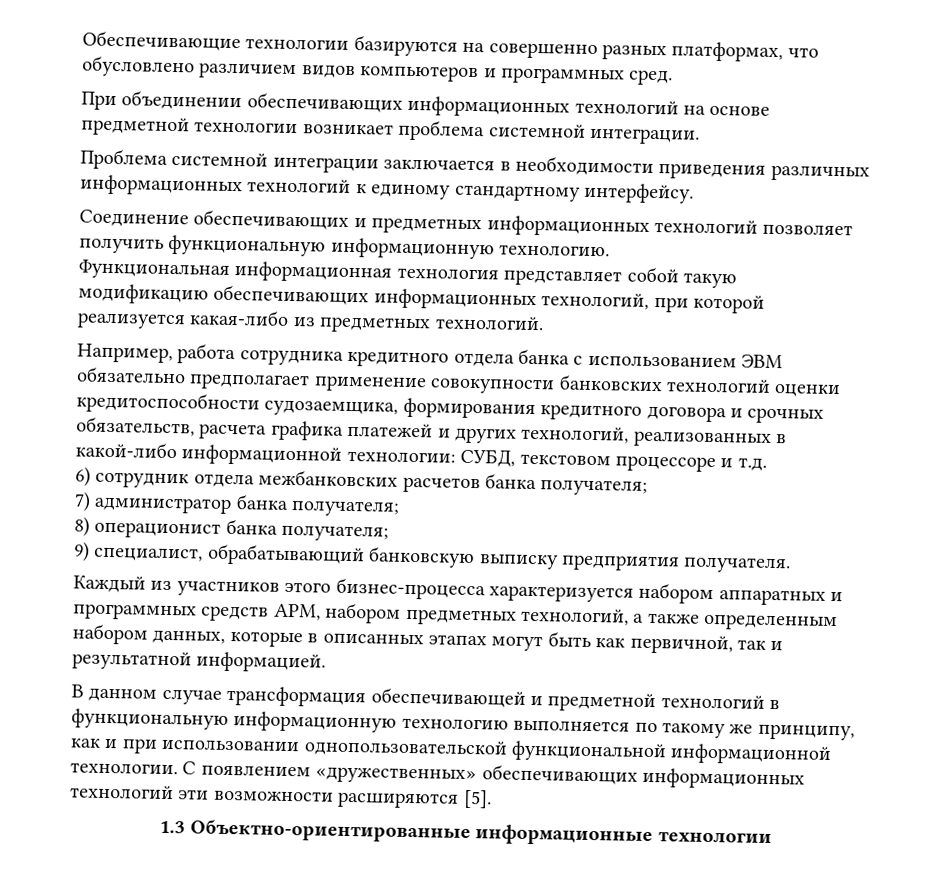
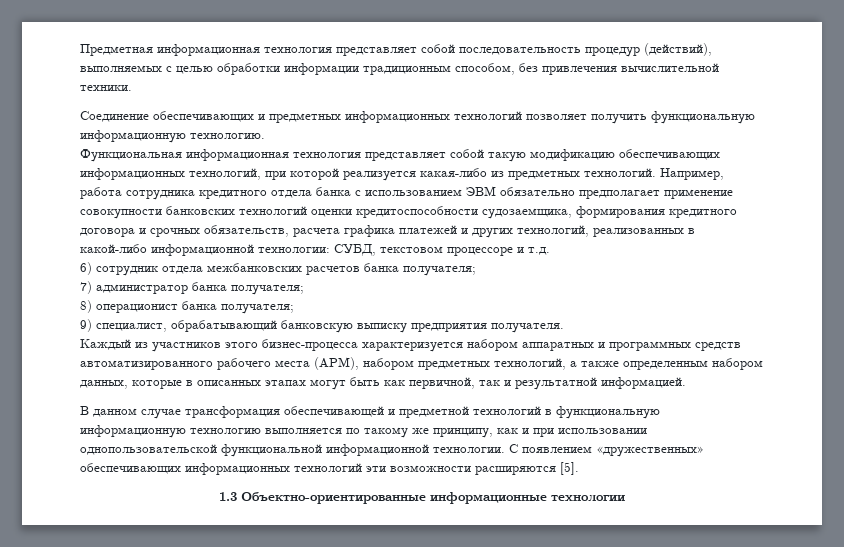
- Обеспечивающие технологии базируются на совершенно разных платформах, что обусловлено различием видов компьютеров и программных сред.
- При объединении обеспечивающих информационных технологий на основе предметной технологии возникает проблема системной интеграции.
- Проблема системной интеграции заключается в необходимости приведения различных информационных технологий к единому стандартному интерфейсу.
+ Предметная информационная технология представляет собой последовательность процедур (действий), выполняемых с целью обработки информации традиционным способом, без привлечения вычислительной техники.
- Функциональная информационная технология представляет собой такую модификацию обеспечивающих информационных технологий, при которой реализуется какая-либо из предметных технологий.
- Например, работа сотрудника кредитного отдела банка с использованием ЭВМ обязательно предполагает применение совокупности банковских технологий оценки кредитоспособности судозаемщика, формирования кредитного договора и срочных обязательств, расчета графика платежей и других технологий, реализованных в какой-либо информационной технологии: СУБД, текстовом процессоре и т.д.
+ Функциональная информационная технология представляет собой такую модификацию обеспечивающих информационных технологий, при которой реализуется какая-либо из предметных технологий. Например, работа сотрудника кредитного отдела банка с использованием ЭВМ обязательно предполагает применение совокупности банковских технологий оценки кредитоспособности судозаемщика, формирования кредитного договора и срочных обязательств, расчета графика платежей и других технологий, реализованных в какой-либо информационной технологии: СУБД, текстовом процессоре и т.д.
- Каждый из участников этого бизнес-процесса характеризуется набором аппаратных и программных средств АРМ, набором предметных технологий, а также определенным набором данных, которые в описанных этапах могут быть как первичной, так и результатной информацией.
+ Каждый из участников этого бизнес-процесса характеризуется набором аппаратных и программных средств автоматизированного рабочего места (АРМ), набором предметных технологий, а также определенным набором данных, которые в описанных этапах могут быть как первичной, так и результатной информацией.

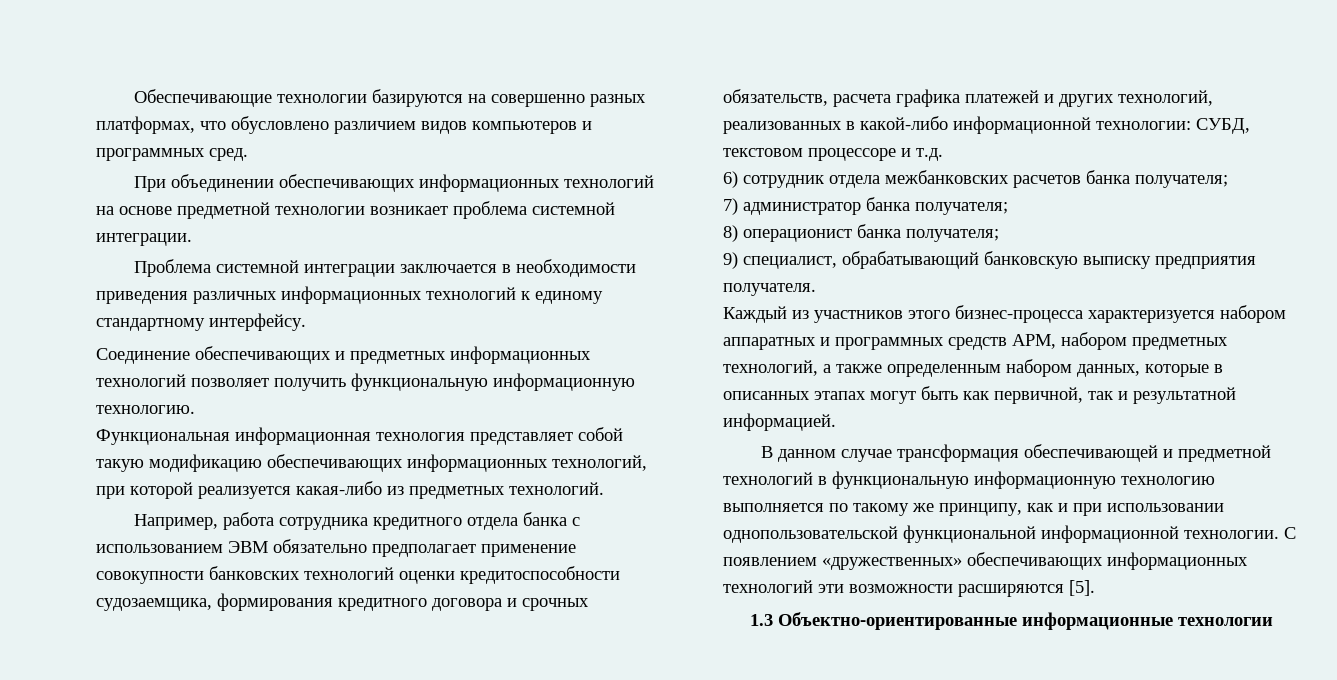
- Предметная информационная технология представляет собой последовательность процедур (действий), выполняемых с целью обработки информации традиционным способом, без привлечения вычислительной техники.
+ Обеспечивающие технологии базируются на совершенно разных платформах, что обусловлено различием видов компьютеров и программных сред.
+ При объединении обеспечивающих информационных технологий на основе предметной технологии возникает проблема системной интеграции.
+ Проблема системной интеграции заключается в необходимости приведения различных информационных технологий к единому стандартному интерфейсу.
- Функциональная информационная технология представляет собой такую модификацию обеспечивающих информационных технологий, при которой реализуется какая-либо из предметных технологий. Например, работа сотрудника кредитного отдела банка с использованием ЭВМ обязательно предполагает применение совокупности банковских технологий оценки кредитоспособности судозаемщика, формирования кредитного договора и срочных обязательств, расчета графика платежей и других технологий, реализованных в какой-либо информационной технологии: СУБД, текстовом процессоре и т.д.
+ Функциональная информационная технология представляет собой такую модификацию обеспечивающих информационных технологий, при которой реализуется какая-либо из предметных технологий.
+ Например, работа сотрудника кредитного отдела банка с использованием ЭВМ обязательно предполагает применение совокупности банковских технологий оценки кредитоспособности судозаемщика, формирования кредитного договора и срочных обязательств, расчета графика платежей и других технологий, реализованных в какой-либо информационной технологии: СУБД, текстовом процессоре и т.д.
- Каждый из участников этого бизнес-процесса характеризуется набором аппаратных и программных средств автоматизированного рабочего места (АРМ), набором предметных технологий, а также определенным набором данных, которые в описанных этапах могут быть как первичной, так и результатной информацией.
+ Каждый из участников этого бизнес-процесса характеризуется набором аппаратных и программных средств АРМ, набором предметных технологий, а также определенным набором данных, которые в описанных этапах могут быть как первичной, так и результатной информацией.

